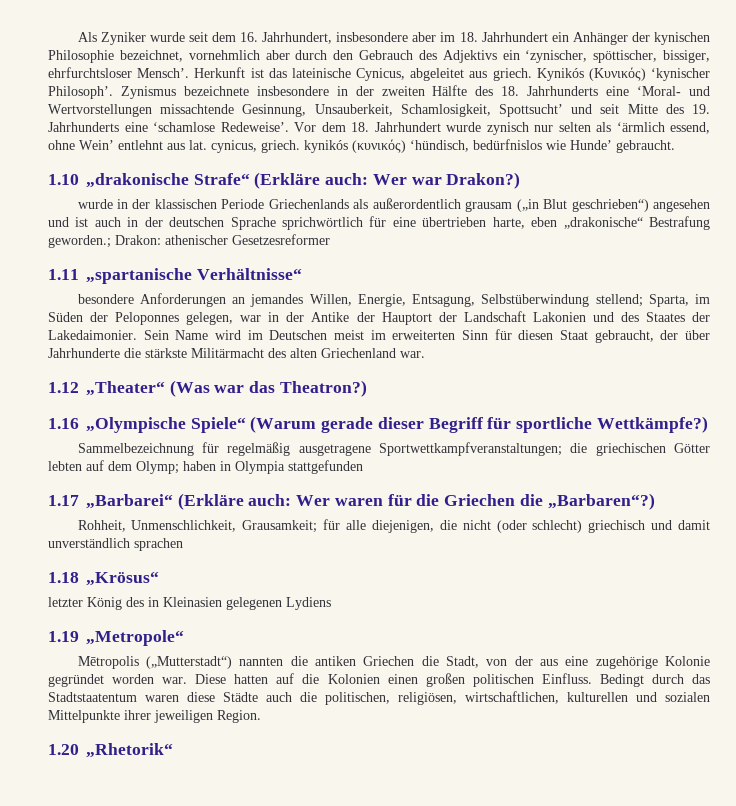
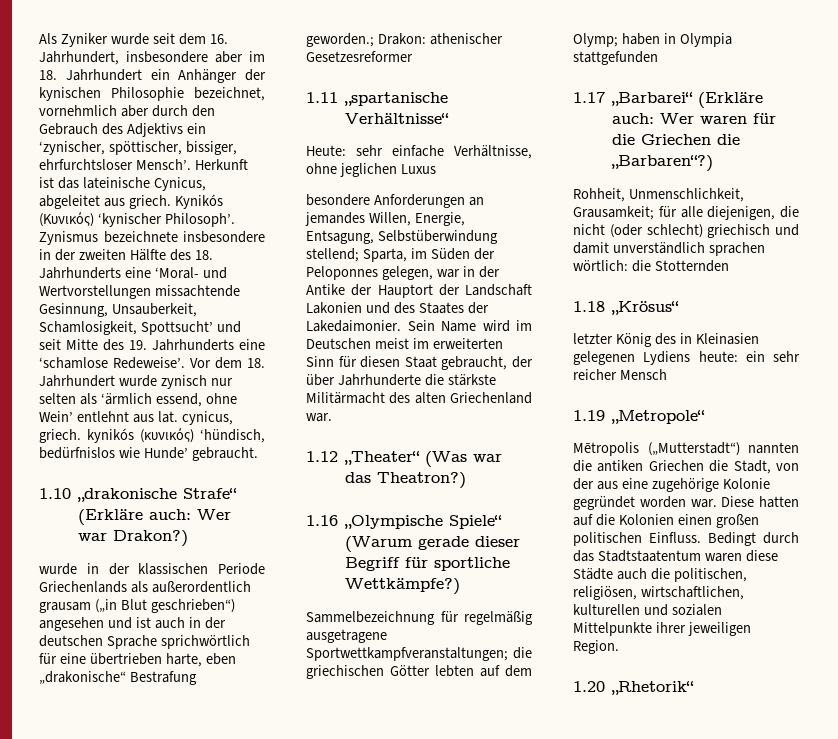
+ Heute: sehr einfache Verhältnisse, ohne jeglichen Luxus
- Rohheit, Unmenschlichkeit, Grausamkeit; für alle diejenigen, die nicht (oder schlecht) griechisch und damit unverständlich sprachen
+ Rohheit, Unmenschlichkeit, Grausamkeit; für alle diejenigen, die nicht (oder schlecht) griechisch und damit unverständlich sprachen wörtlich: die Stotternden
- letzter König des in Kleinasien gelegenen Lydiens
+ letzter König des in Kleinasien gelegenen Lydiens heute: ein sehr reicher Mensch

